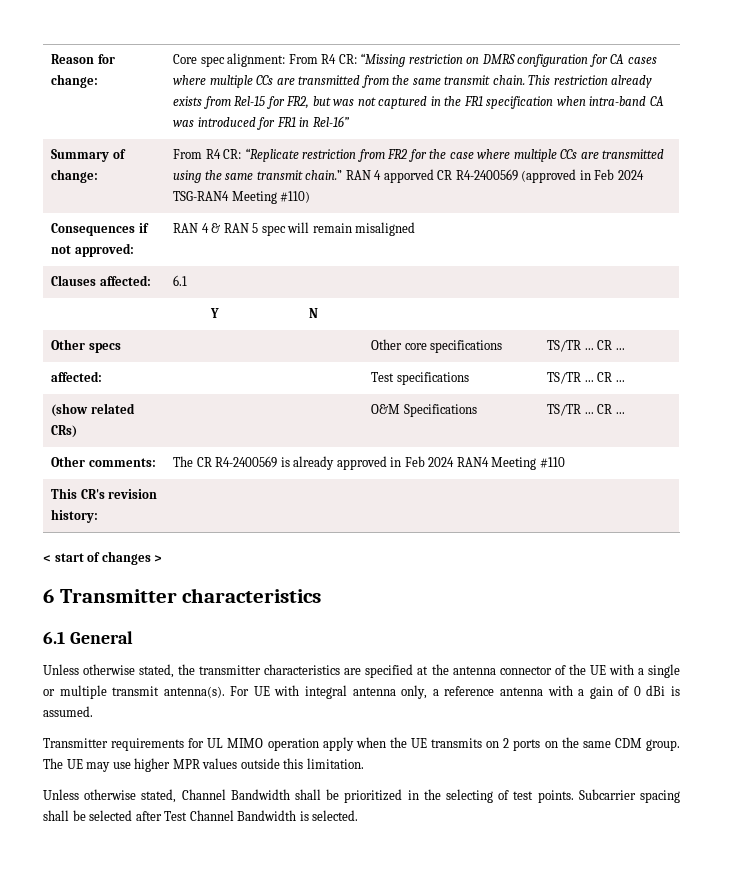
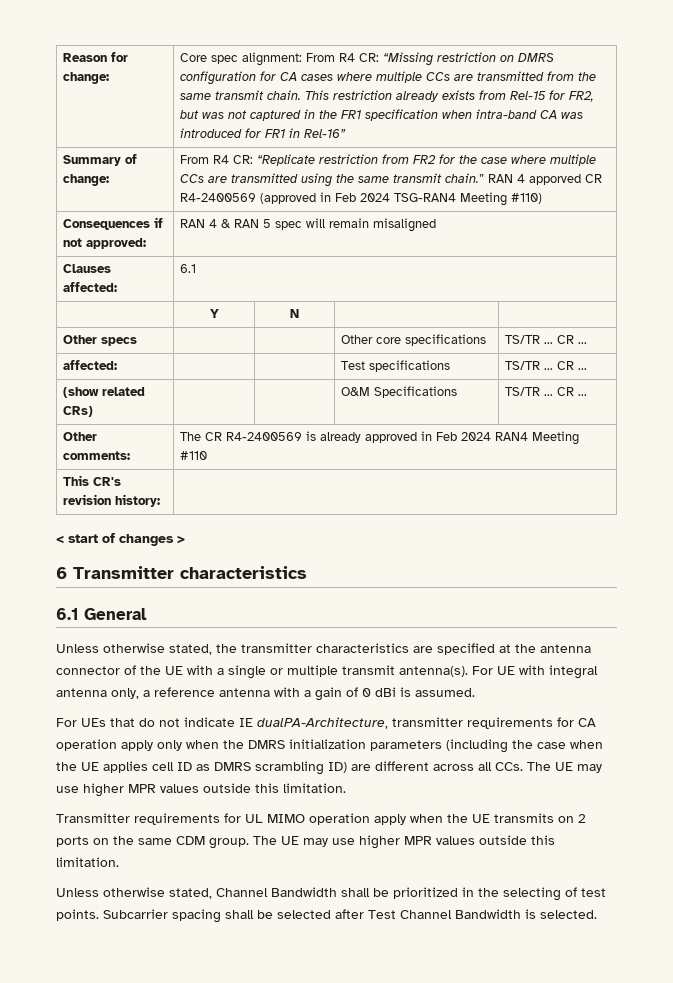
+ For UEs that do not indicate IE dualPA-Architecture, transmitter requirements for CA operation apply only when the DMRS initialization parameters (including the case when the UE applies cell ID as DMRS scrambling ID) are different across all CCs. The UE may use higher MPR values outside this limitation.

